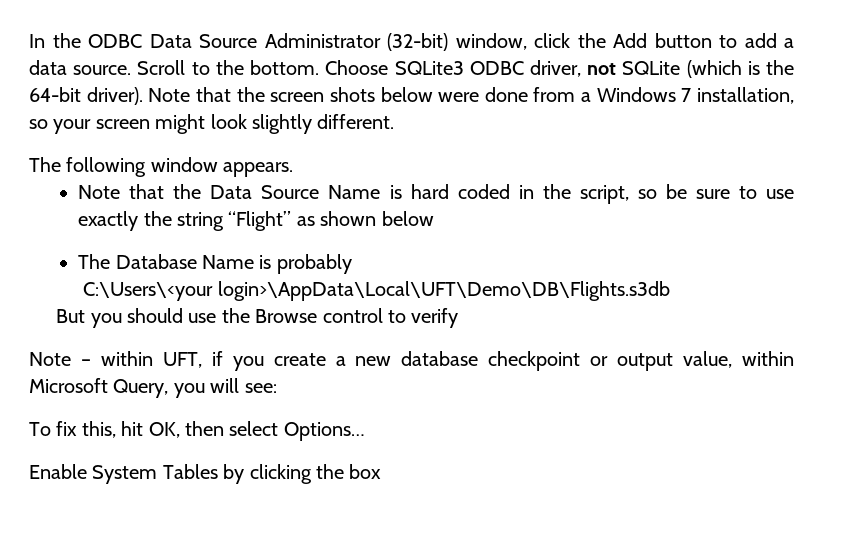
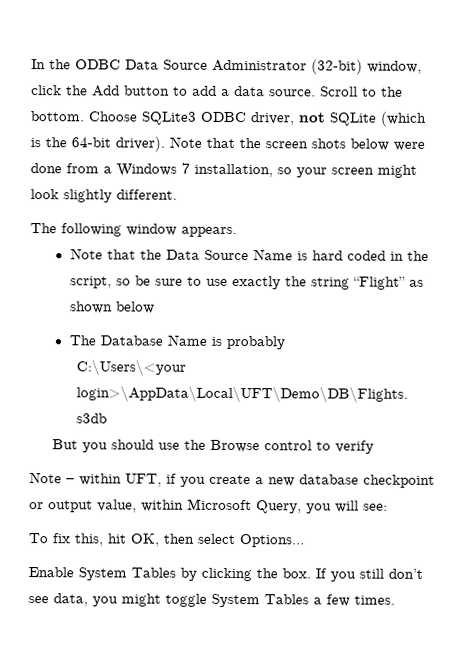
- Enable System Tables by clicking the box
+ Enable System Tables by clicking the box. If you still don’t see data, you might toggle System Tables a few times.

